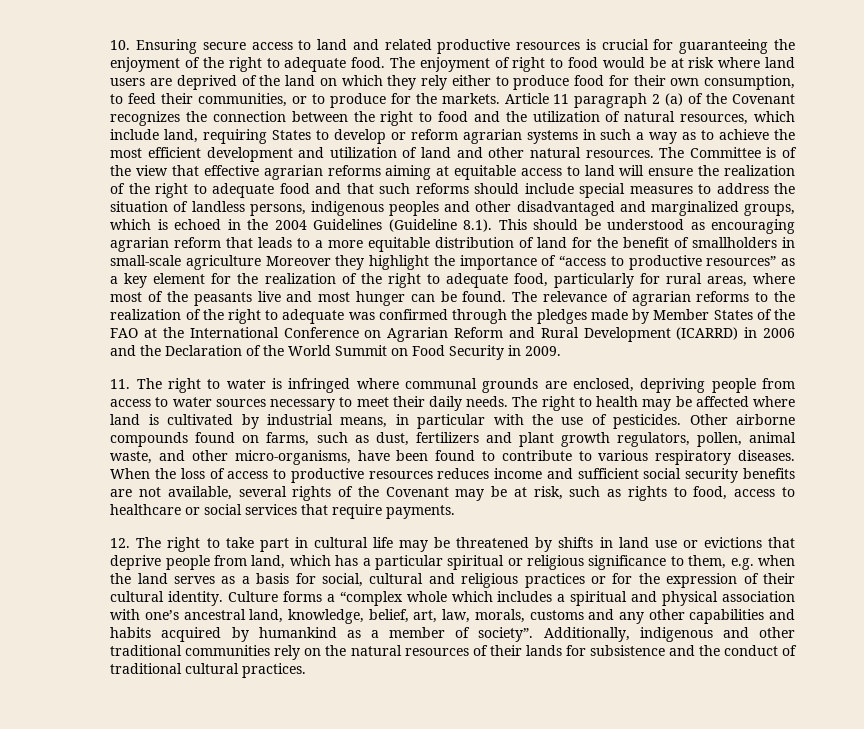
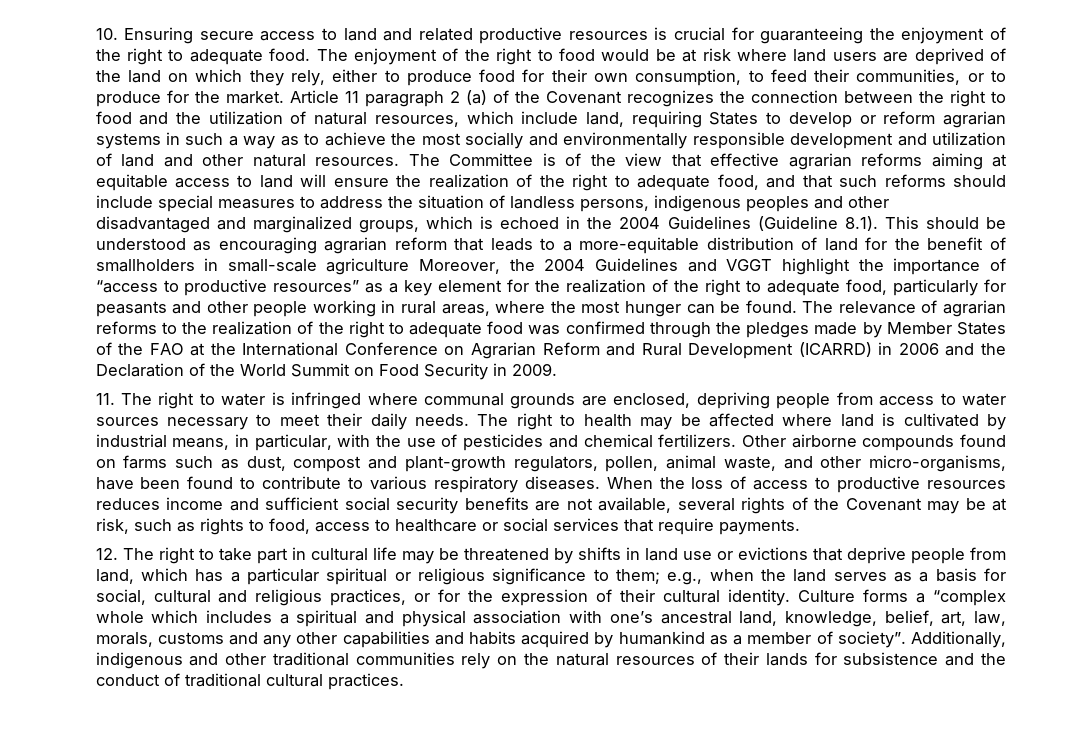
- The enjoyment of right to food would be at risk where land users are deprived of the land on which they rely either to produce food for their own consumption, to feed their communities, or to produce for the markets.
+ The enjoyment of the right to food would be at risk where land users are deprived of the land on which they rely, either to produce food for their own consumption, to feed their communities, or to produce for the market.
- Article 11 paragraph 2 (a) of the Covenant recognizes the connection between the right to food and the utilization of natural resources, which include land, requiring States to develop or reform agrarian systems in such a way as to achieve the most efficient development and utilization of land and other natural resources.
+ Article 11 paragraph 2 (a) of the Covenant recognizes the connection between the right to food and the utilization of natural resources, which include land, requiring States to develop or reform agrarian systems in such a way as to achieve the most socially and environmentally responsible development and utilization of land and other natural resources.
- The Committee is of the view that effective agrarian reforms aiming at equitable access to land will ensure the realization of the right to adequate food and that such reforms should include special measures to address the situation of landless persons, indigenous peoples and other disadvantaged and marginalized groups, which is echoed in the 2004 Guidelines (Guideline 8.1). This should be understood as encouraging agrarian reform that leads to a more equitable distribution of land for the benefit of smallholders in small-scale agriculture Moreover they highlight the importance of “access to productive resources” as a key element for the realization of the right to adequate food, particularly for rural areas, where most of the peasants live and most hunger can be found.
+ The Committee is of the view that effective agrarian reforms aiming at equitable access to land will ensure the realization of the right to adequate food, and that such reforms should include special measures to address the situation of landless persons, indigenous peoples and other disadvantaged and marginalized groups, which is echoed in the 2004 Guidelines (Guideline 8.1). This should be understood as encouraging agrarian reform that leads to a more-equitable distribution of land for the benefit of smallholders in small-scale agriculture Moreover, the 2004 Guidelines and VGGT highlight the importance of “access to productive resources” as a key element for the realization of the right to adequate food, particularly for peasants and other people working in rural areas, where the most hunger can be found.
- The relevance of agrarian reforms to the realization of the right to adequate was confirmed through the pledges made by Member States of the FAO at the International Conference on Agrarian Reform and Rural Development (ICARRD) in 2006 and the Declaration of the World Summit on Food Security in 2009.
+ The relevance of agrarian reforms to the realization of the right to adequate food was confirmed through the pledges made by Member States of the FAO at the International Conference on Agrarian Reform and Rural Development (ICARRD) in 2006 and the Declaration of the World Summit on Food Security in 2009.
- The right to health may be affected where land is cultivated by industrial means, in particular with the use of pesticides.
+ The right to health may be affected where land is cultivated by industrial means, in particular, with the use of pesticides and chemical fertilizers.
- Other airborne compounds found on farms, such as dust, fertilizers and plant growth regulators, pollen, animal waste, and other micro-organisms, have been found to contribute to various respiratory diseases.
+ Other airborne compounds found on farms such as dust, compost and plant-growth regulators, pollen, animal waste, and other micro-organisms, have been found to contribute to various respiratory diseases.
- 12. The right to take part in cultural life may be threatened by shifts in land use or evictions that deprive people from land, which has a particular spiritual or religious significance to them, e.g. when the land serves as a basis for social, cultural and religious practices or for the expression of their cultural identity.
+ 12. The right to take part in cultural life may be threatened by shifts in land use or evictions that deprive people from land, which has a particular spiritual or religious significance to them; e.g., when the land serves as a basis for social, cultural and religious practices, or for the expression of their cultural identity.

